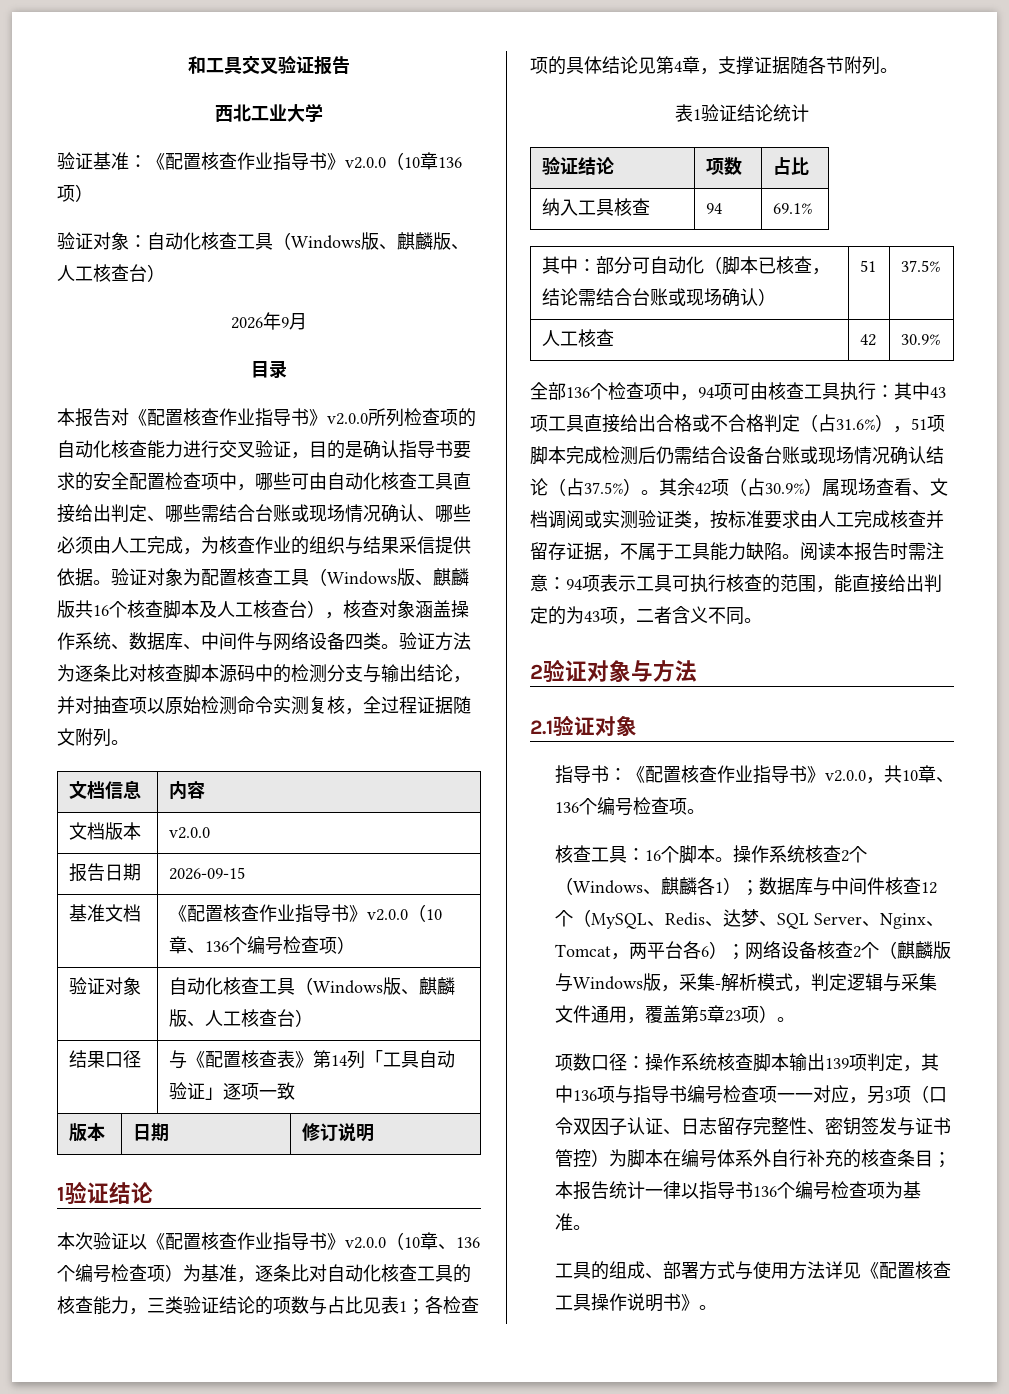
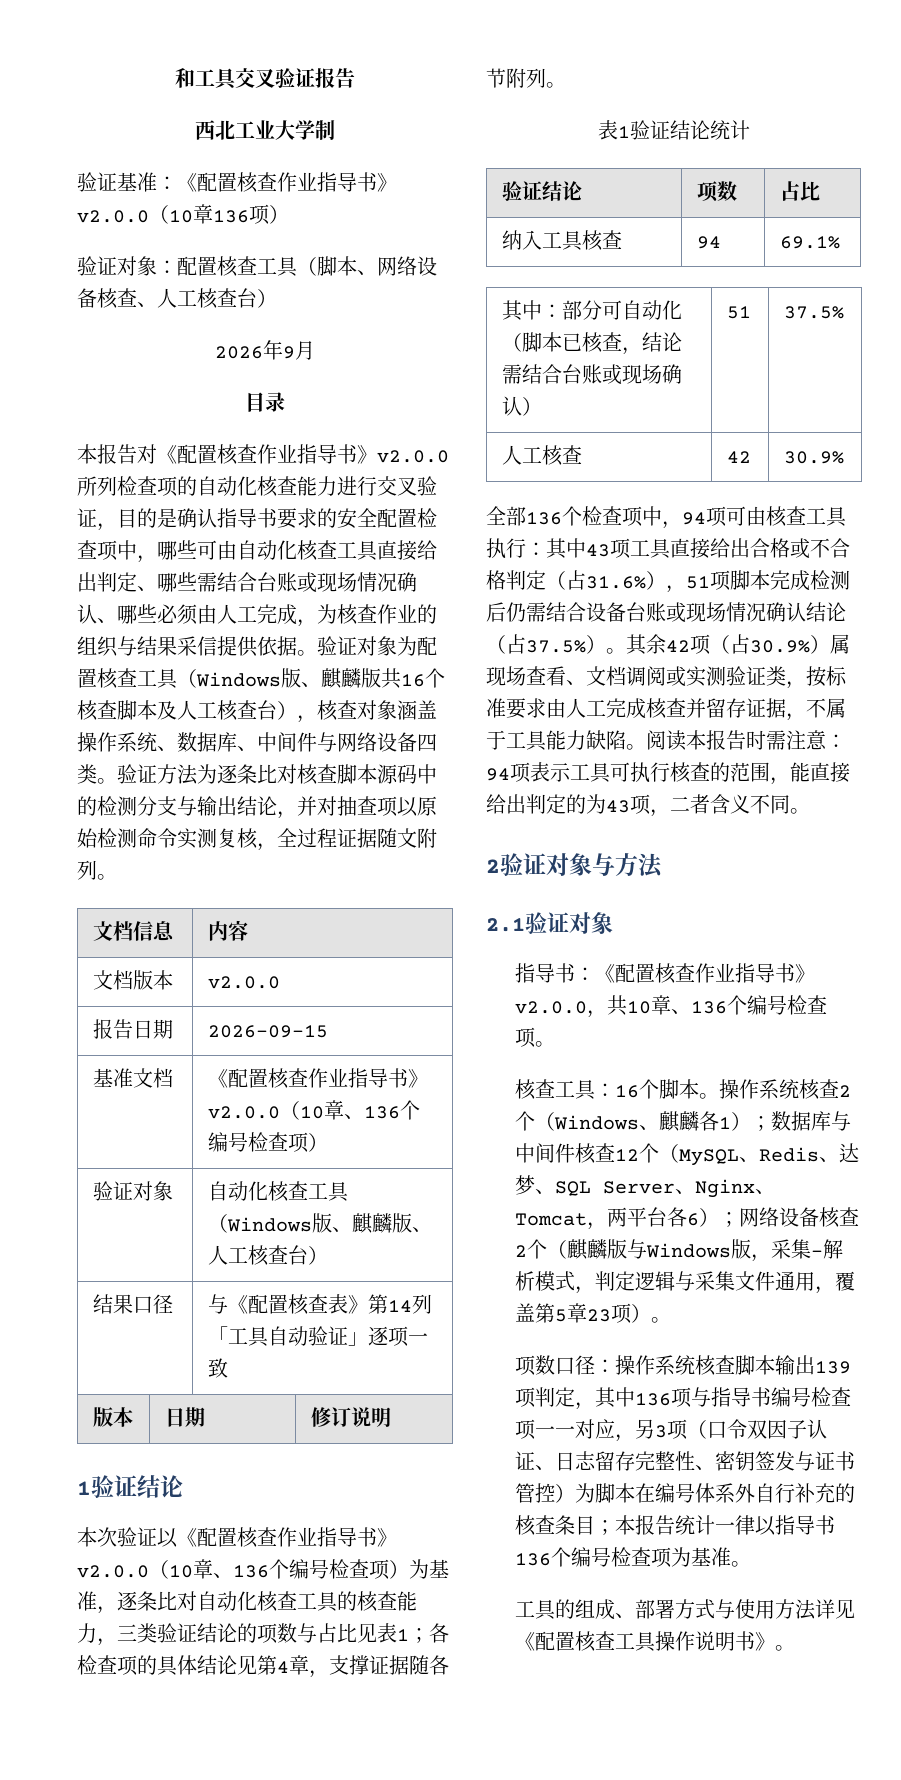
- 西北工业大学
+ 西北工业大学制
- 验证对象：自动化核查工具（Windows版、麒麟版、人工核查台）
+ 验证对象：配置核查工具（脚本、网络设备核查、人工核查台）

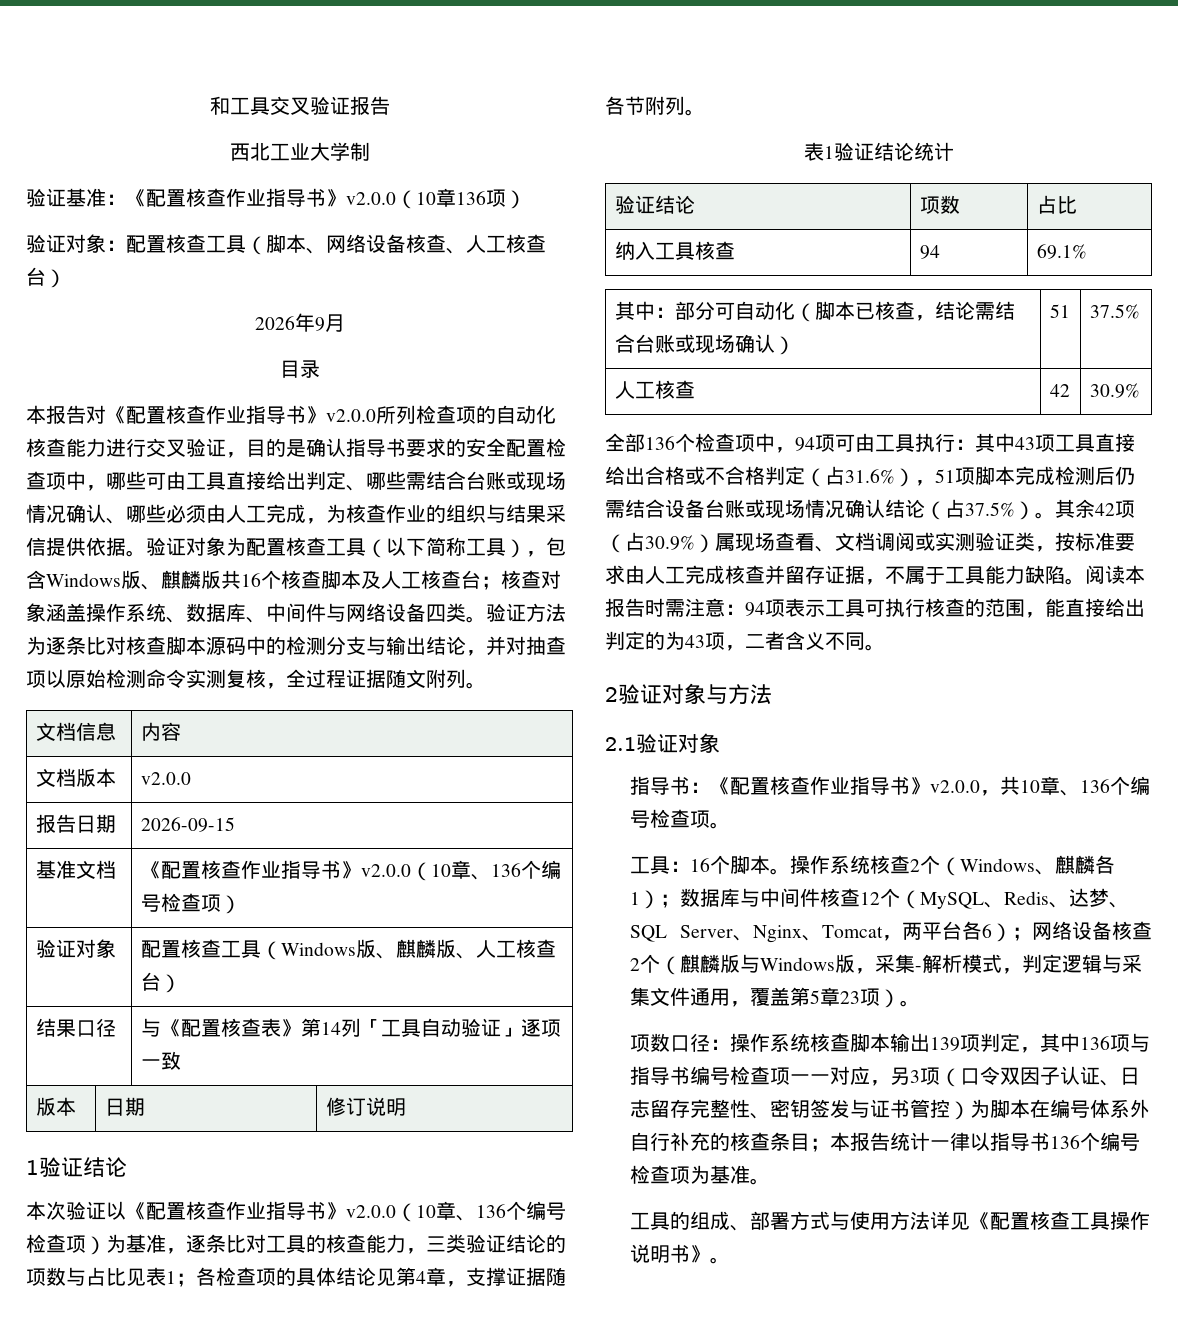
- 本报告对《配置核查作业指导书》v2.0.0所列检查项的自动化核查能力进行交叉验证，目的是确认指导书要求的安全配置检查项中，哪些可由自动化核查工具直接给出判定、哪些需结合台账或现场情况确认、哪些必须由人工完成，为核查作业的组织与结果采信提供依据。
+ 本报告对《配置核查作业指导书》v2.0.0所列检查项的自动化核查能力进行交叉验证，目的是确认指导书要求的安全配置检查项中，哪些可由工具直接给出判定、哪些需结合台账或现场情况确认、哪些必须由人工完成，为核查作业的组织与结果采信提供依据。
- 验证对象为配置核查工具（Windows版、麒麟版共16个核查脚本及人工核查台），核查对象涵盖操作系统、数据库、中间件与网络设备四类。
+ 验证对象为配置核查工具（以下简称工具），包含Windows版、麒麟版共16个核查脚本及人工核查台；核查对象涵盖操作系统、数据库、中间件与网络设备四类。
- 验证对象 | 自动化核查工具（Windows版、麒麟版、人工核查台）
+ 验证对象 | 配置核查工具（Windows版、麒麟版、人工核查台）
- 本次验证以《配置核查作业指导书》v2.0.0（10章、136个编号检查项）为基准，逐条比对自动化核查工具的核查能力，三类验证结论的项数与占比见表1；各检查项的具体结论见第4章，支撑证据随各节附列。
+ 本次验证以《配置核查作业指导书》v2.0.0（10章、136个编号检查项）为基准，逐条比对工具的核查能力，三类验证结论的项数与占比见表1；各检查项的具体结论见第4章，支撑证据随各节附列。
- 全部136个检查项中，94项可由核查工具执行：其中43项工具直接给出合格或不合格判定（占31.6%），51项脚本完成检测后仍需结合设备台账或现场情况确认结论（占37.5%）。
+ 全部136个检查项中，94项可由工具执行：其中43项工具直接给出合格或不合格判定（占31.6%），51项脚本完成检测后仍需结合设备台账或现场情况确认结论（占37.5%）。
- 核查工具：16个脚本。
+ 工具：16个脚本。

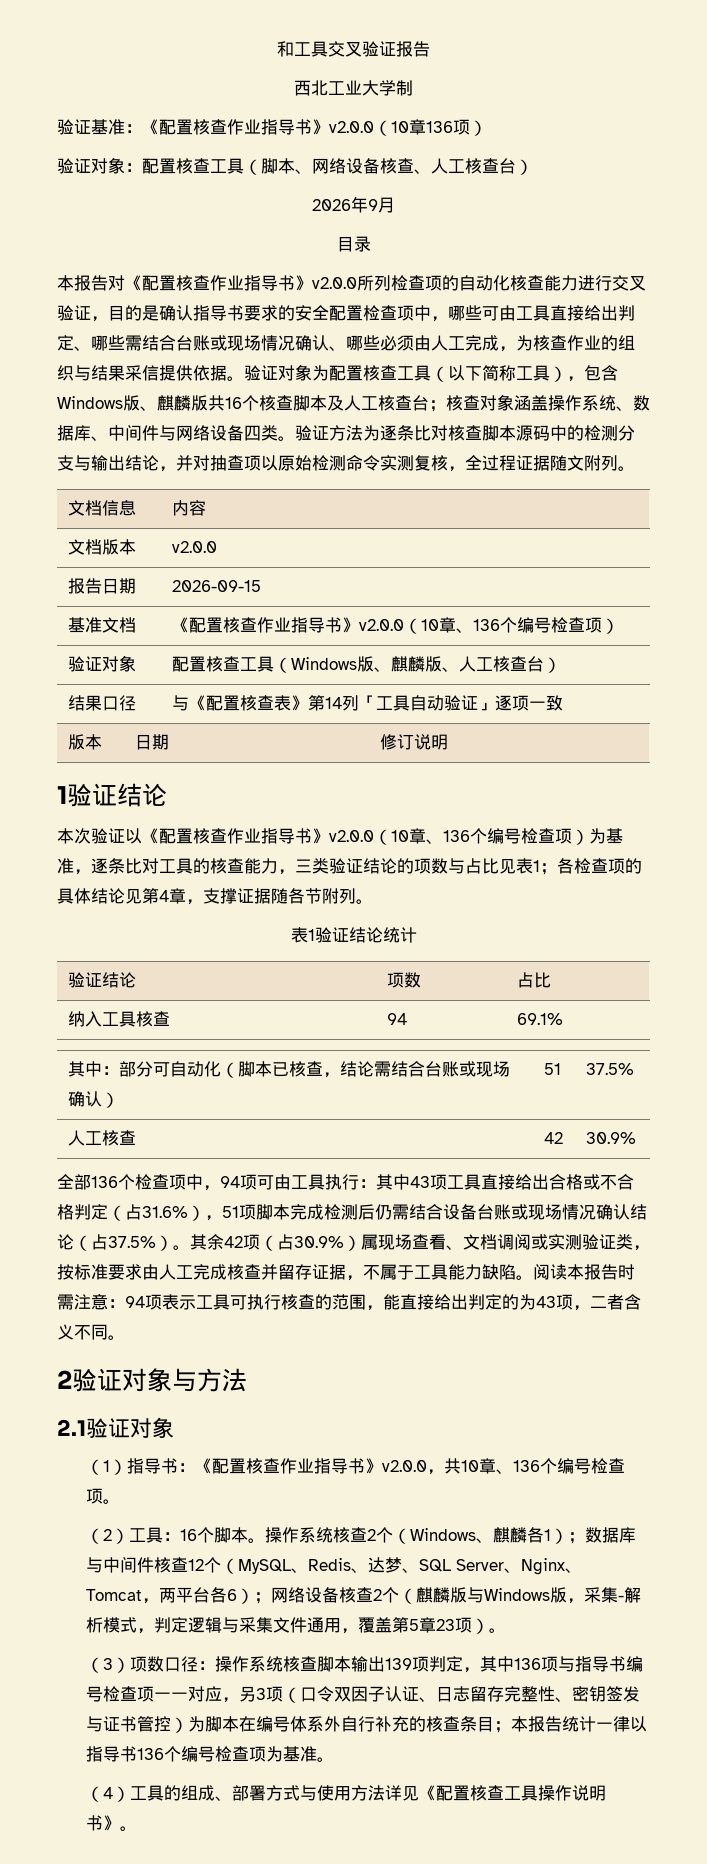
- 指导书：《配置核查作业指导书》v2.0.0，共10章、136个编号检查项。
+ （1）指导书：《配置核查作业指导书》v2.0.0，共10章、136个编号检查项。
- 工具：16个脚本。
+ （2）工具：16个脚本。
- 项数口径：操作系统核查脚本输出139项判定，其中136项与指导书编号检查项一一对应，另3项（口令双因子认证、日志留存完整性、密钥签发与证书管控）为脚本在编号体系外自行补充的核查条目；本报告统计一律以指导书136个编号检查项为基准。
+ （3）项数口径：操作系统核查脚本输出139项判定，其中136项与指导书编号检查项一一对应，另3项（口令双因子认证、日志留存完整性、密钥签发与证书管控）为脚本在编号体系外自行补充的核查条目；本报告统计一律以指导书136个编号检查项为基准。
- 工具的组成、部署方式与使用方法详见《配置核查工具操作说明书》。
+ （4）工具的组成、部署方式与使用方法详见《配置核查工具操作说明书》。

